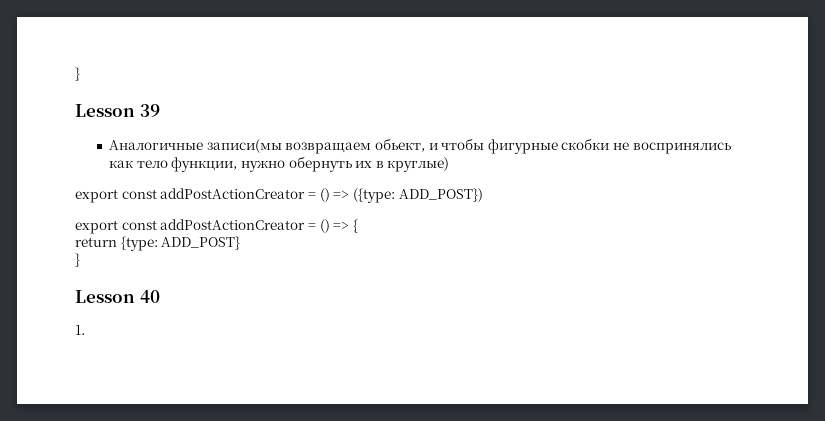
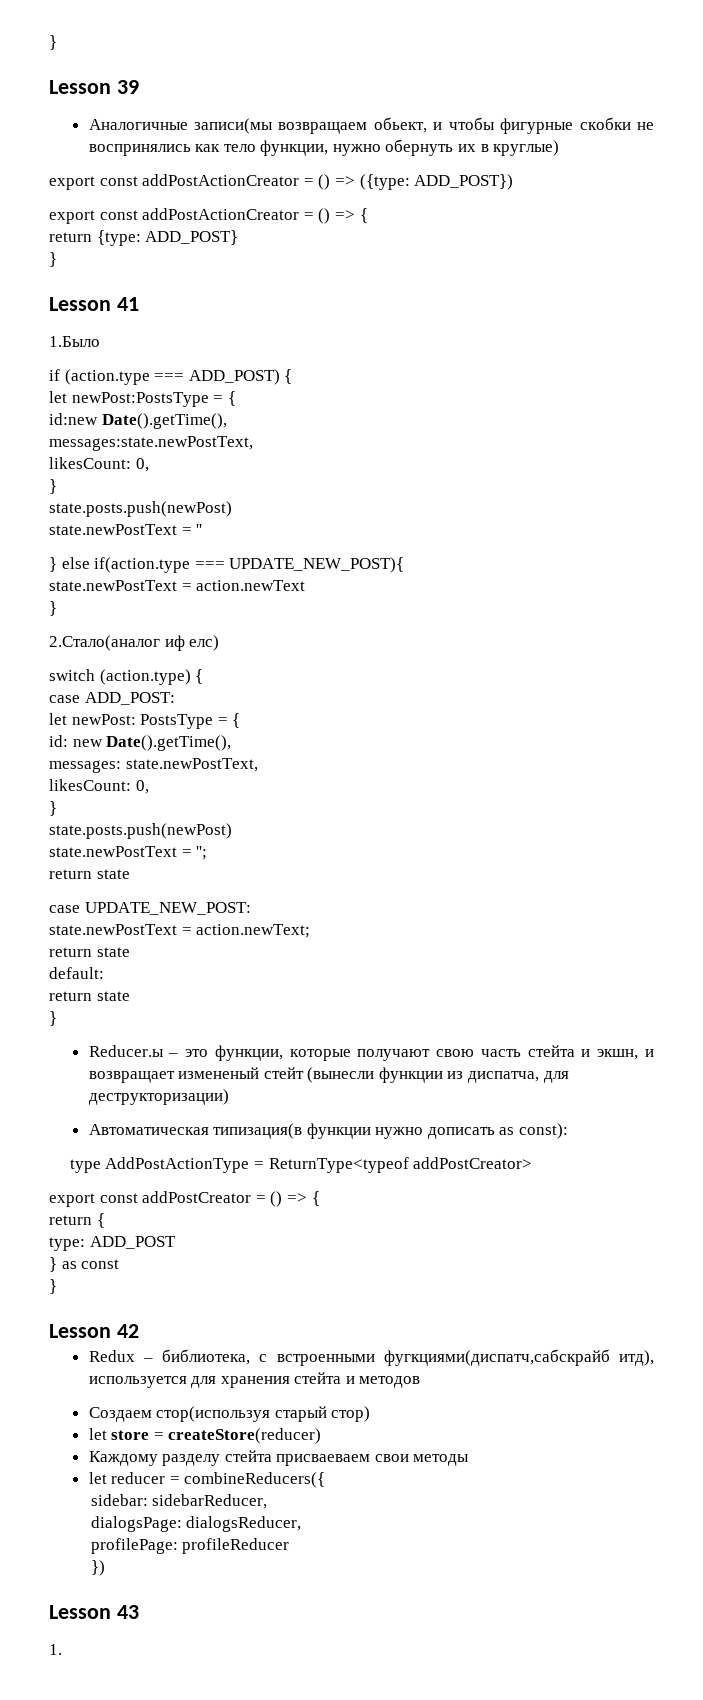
- Lesson 40
+ Lesson 41
+ 1.Было
+ if (action.type === ADD_POST) {
+ let newPost:PostsType = {
+ id:new Date().getTime(),
+ messages:state.newPostText,
+ likesCount: 0,
+ }
+ state.posts.push(newPost)
+ state.newPostText = ''
+ } else if(action.type === UPDATE_NEW_POST){
+ state.newPostText = action.newText
+ }
+ 2.Стало(аналог иф елс)
+ switch (action.type) {
+ case ADD_POST:
+ let newPost: PostsType = {
+ id: new Date().getTime(),
+ messages: state.newPostText,
+ likesCount: 0,
+ }
+ state.posts.push(newPost)
+ state.newPostText = '';
+ return state
+ case UPDATE_NEW_POST:
+ state.newPostText = action.newText;
+ return state
+ default:
+ return state
+ }
+ Reducer.ы – это функции, которые получают свою часть стейта и экшн, и возвращает измененый стейт (вынесли функции из диспатча, для деструкторизации)
+ Автоматическая типизация(в функции нужно дописать as const):
+ type AddPostActionType = ReturnType<typeof addPostCreator>
+ export const addPostCreator = () => {
+ return {
+ type: ADD_POST
+ } as const
+ }
+ Lesson 42
+ Redux – библиотека, с встроенными фугкциями(диспатч,сабскрайб итд), используется для хранения стейта и методов
+ Создаем стор(используя старый стор)
+ let store = createStore(reducer)
+ Каждому разделу стейта присваеваем свои методы
+ let reducer = combineReducers({
+ sidebar: sidebarReducer,
+ dialogsPage: dialogsReducer,
+ profilePage: profileReducer
+ })
+ Lesson 43

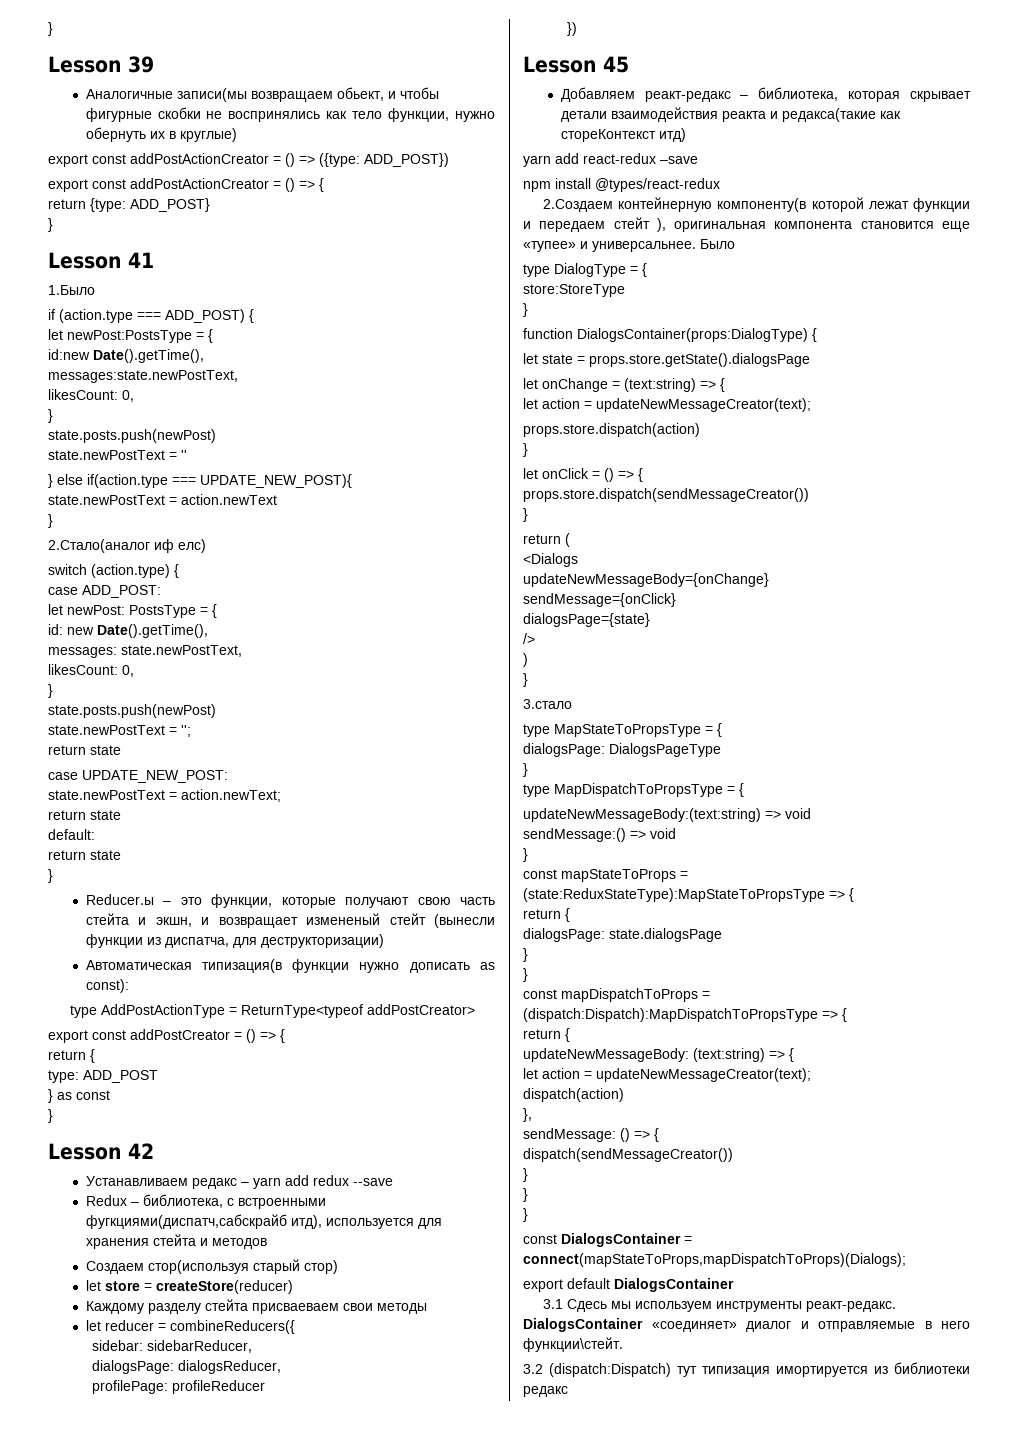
+ Устанавливаем редакс – yarn add redux --save
- Lesson 43
- 1.
+ Lesson 45
+ Добавляем реакт-редакс – библиотека, которая скрывает детали взаимодействия реакта и редакса(такие как стореКонтекст итд)
+ yarn add react-redux –save
+ npm install @types/react-redux
+ 2.Создаем контейнерную компоненту(в которой лежат функции и передаем стейт ), оригинальная компонента становится еще «тупее» и универсальнее. Было
+ type DialogType = {
+ store:StoreType
+ }
+ function DialogsContainer(props:DialogType) {
+ let state = props.store.getState().dialogsPage
+ let onChange = (text:string) => {
+ let action = updateNewMessageCreator(text);
+ props.store.dispatch(action)
+ }
+ let onClick = () => {
+ props.store.dispatch(sendMessageCreator())
+ }
+ return (
+ <Dialogs
+ updateNewMessageBody={onChange}
+ sendMessage={onClick}
+ dialogsPage={state}
+ />
+ )
+ }
+ 3.стало
+ type MapStateToPropsType = {
+ dialogsPage: DialogsPageType
+ }
+ type MapDispatchToPropsType = {
+ updateNewMessageBody:(text:string) => void
+ sendMessage:() => void
+ }
+ const mapStateToProps = (state:ReduxStateType):MapStateToPropsType => {
+ return {
+ dialogsPage: state.dialogsPage
+ }
+ }
+ const mapDispatchToProps = (dispatch:Dispatch):MapDispatchToPropsType => {
+ return {
+ updateNewMessageBody: (text:string) => {
+ let action = updateNewMessageCreator(text);
+ dispatch(action)
+ },
+ sendMessage: () => {
+ dispatch(sendMessageCreator())
+ }
+ }
+ }
+ const DialogsContainer = connect(mapStateToProps,mapDispatchToProps)(Dialogs);
+ export default DialogsContainer
+ 3.1 Сдесь мы используем инструменты реакт-редакс. DialogsContainer «соединяет» диалог и отправляемые в него функции\стейт.
+ 3.2 (dispatch:Dispatch) тут типизация имортируется из библиотеки редакс

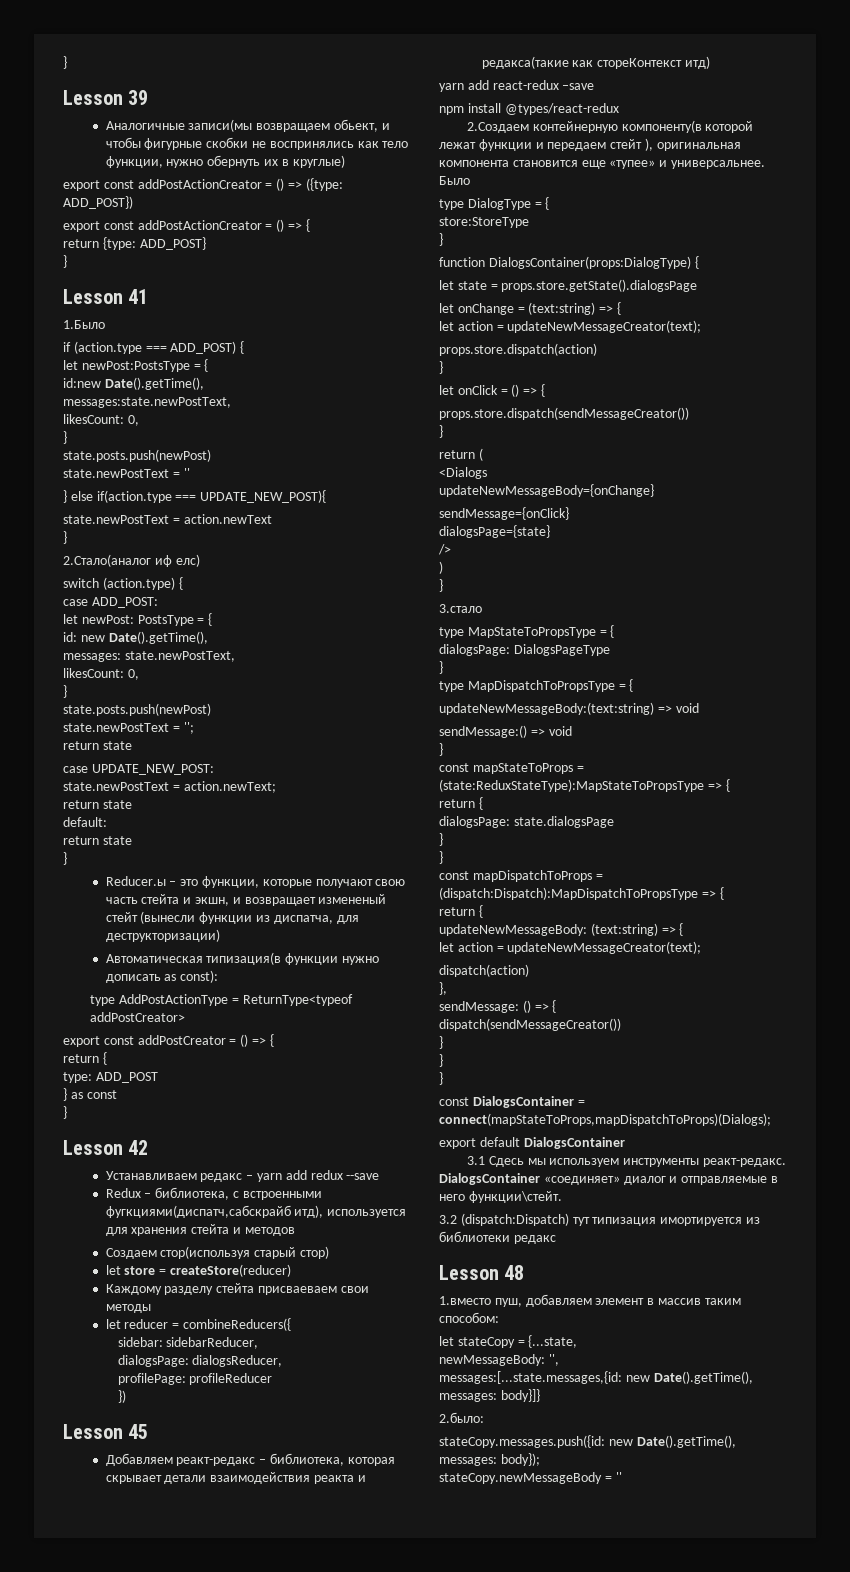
+ Lesson 48
+ 1.вместо пуш, добавляем элемент в массив таким способом:
+ let stateCopy = {...state,
+ newMessageBody: '',
+ messages:[...state.messages,{id: new Date().getTime(), messages: body}]}
+ 2.было:
+ stateCopy.messages.push({id: new Date().getTime(), messages: body});
+ stateCopy.newMessageBody = ''

